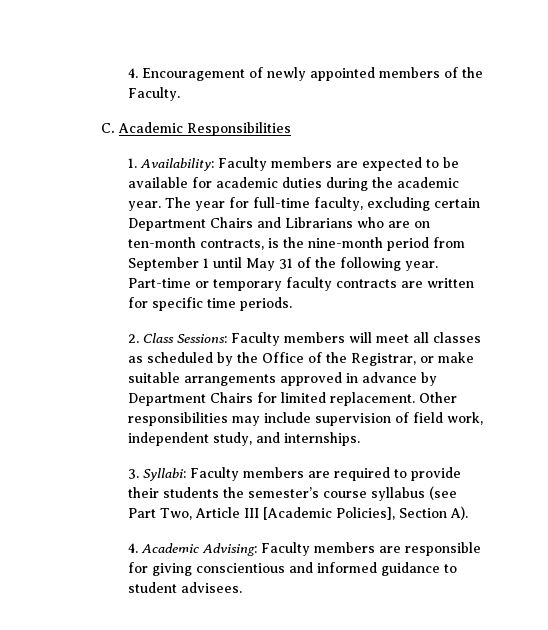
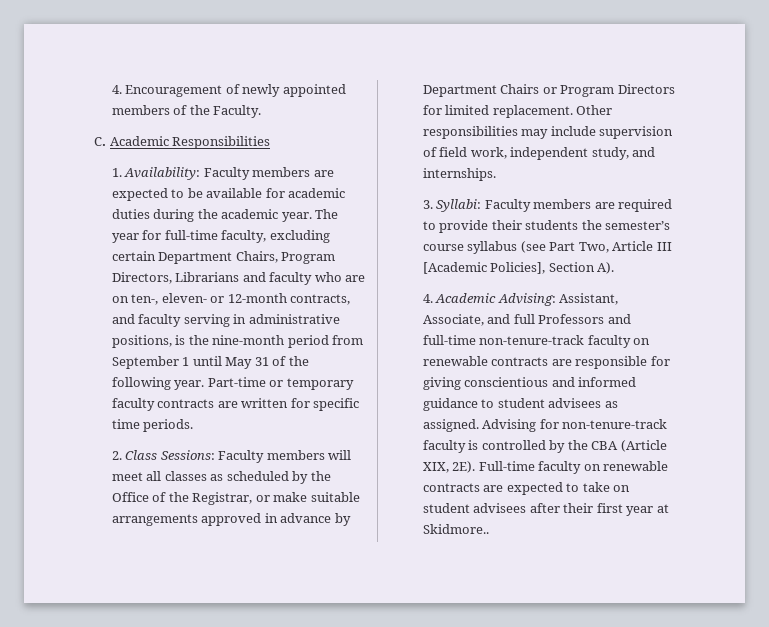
- The year for full-time faculty, excluding certain Department Chairs and Librarians who are on ten-month contracts, is the nine-month period from September 1 until May 31 of the following year.
+ The year for full-time faculty, excluding certain Department Chairs, Program Directors, Librarians and faculty who are on ten-, eleven- or 12-month contracts, and faculty serving in administrative positions, is the nine-month period from September 1 until May 31 of the following year.
- 2. Class Sessions: Faculty members will meet all classes as scheduled by the Office of the Registrar, or make suitable arrangements approved in advance by Department Chairs for limited replacement.
+ 2. Class Sessions: Faculty members will meet all classes as scheduled by the Office of the Registrar, or make suitable arrangements approved in advance by Department Chairs or Program Directors for limited replacement.
- 4. Academic Advising: Faculty members are responsible for giving conscientious and informed guidance to student advisees.
+ 4. Academic Advising: Assistant, Associate, and full Professors and full-time non-tenure-track faculty on renewable contracts are responsible for giving conscientious and informed guidance to student advisees as assigned. Advising for non-tenure-track faculty is controlled by the CBA (Article XIX, 2E). Full-time faculty on renewable contracts are expected to take on student advisees after their first year at Skidmore..

